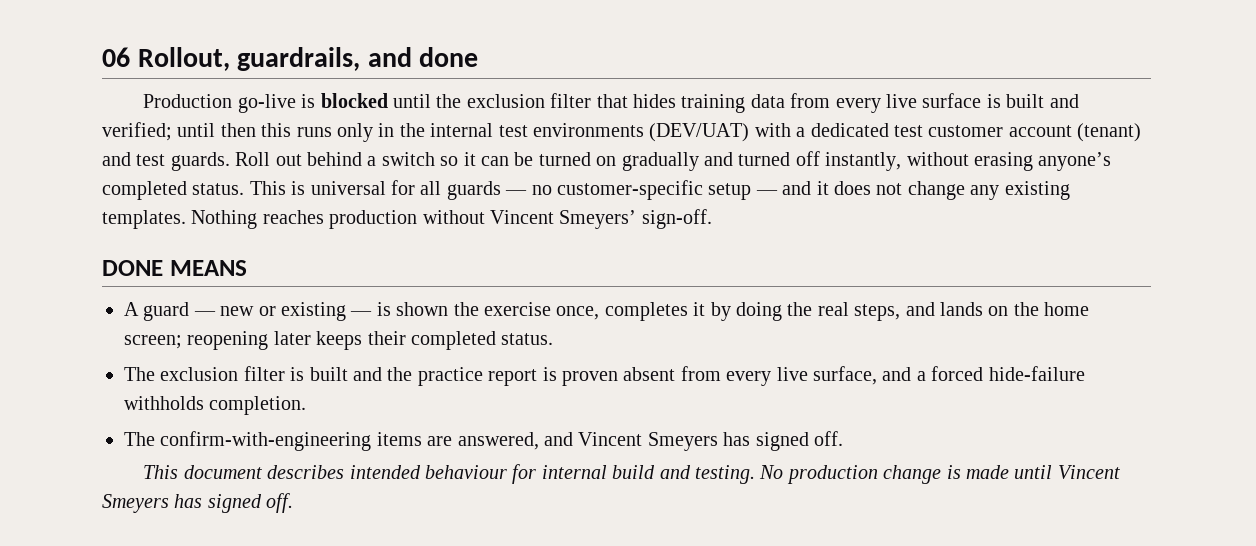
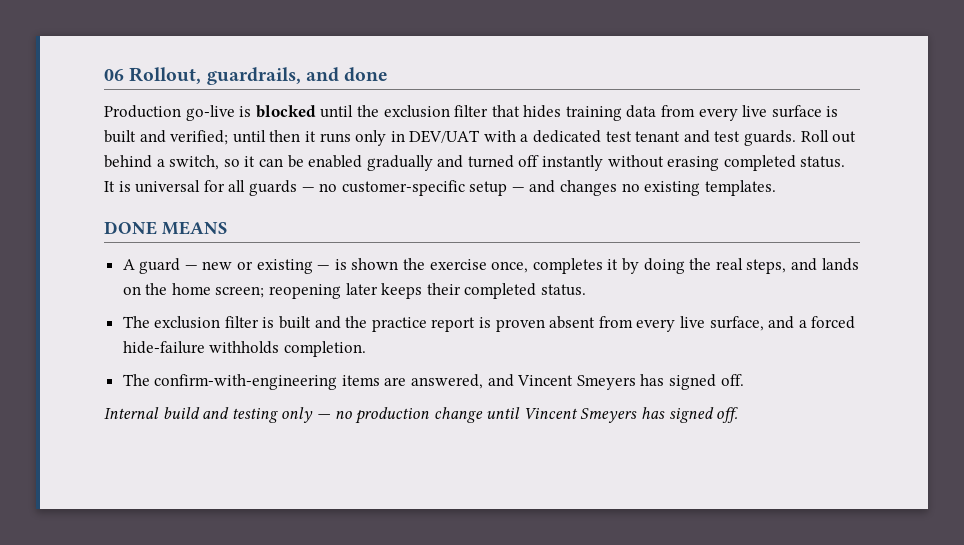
- Production go-live is blocked until the exclusion filter that hides training data from every live surface is built and verified; until then this runs only in the internal test environments (DEV/UAT) with a dedicated test customer account (tenant) and test guards.
+ Production go-live is blocked until the exclusion filter that hides training data from every live surface is built and verified; until then it runs only in DEV/UAT with a dedicated test tenant and test guards.
- Roll out behind a switch so it can be turned on gradually and turned off instantly, without erasing anyone’s completed status. This is universal for all guards — no customer-specific setup — and it does not change any existing templates. Nothing reaches production without Vincent Smeyers’ sign-off.
+ Roll out behind a switch, so it can be enabled gradually and turned off instantly without erasing completed status. It is universal for all guards — no customer-specific setup — and changes no existing templates.
- This document describes intended behaviour for internal build and testing. No production change is made until Vincent Smeyers has signed off.
+ Internal build and testing only — no production change until Vincent Smeyers has signed off.

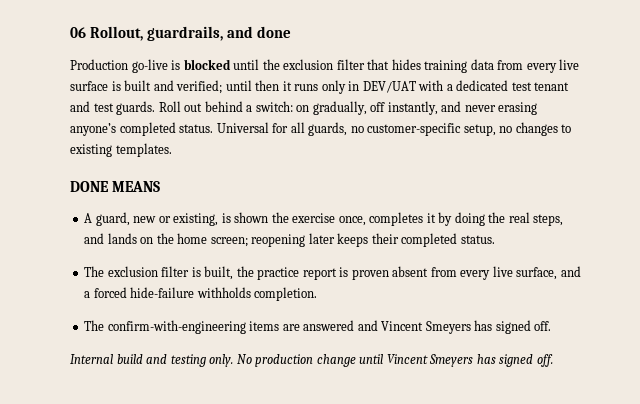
- Roll out behind a switch, so it can be enabled gradually and turned off instantly without erasing completed status. It is universal for all guards — no customer-specific setup — and changes no existing templates.
+ Roll out behind a switch: on gradually, off instantly, and never erasing anyone’s completed status. Universal for all guards, no customer-specific setup, no changes to existing templates.
- A guard — new or existing — is shown the exercise once, completes it by doing the real steps, and lands on the home screen; reopening later keeps their completed status.
+ A guard, new or existing, is shown the exercise once, completes it by doing the real steps, and lands on the home screen; reopening later keeps their completed status.
- The exclusion filter is built and the practice report is proven absent from every live surface, and a forced hide-failure withholds completion.
+ The exclusion filter is built, the practice report is proven absent from every live surface, and a forced hide-failure withholds completion.
- The confirm-with-engineering items are answered, and Vincent Smeyers has signed off.
+ The confirm-with-engineering items are answered and Vincent Smeyers has signed off.
- Internal build and testing only — no production change until Vincent Smeyers has signed off.
+ Internal build and testing only. No production change until Vincent Smeyers has signed off.

